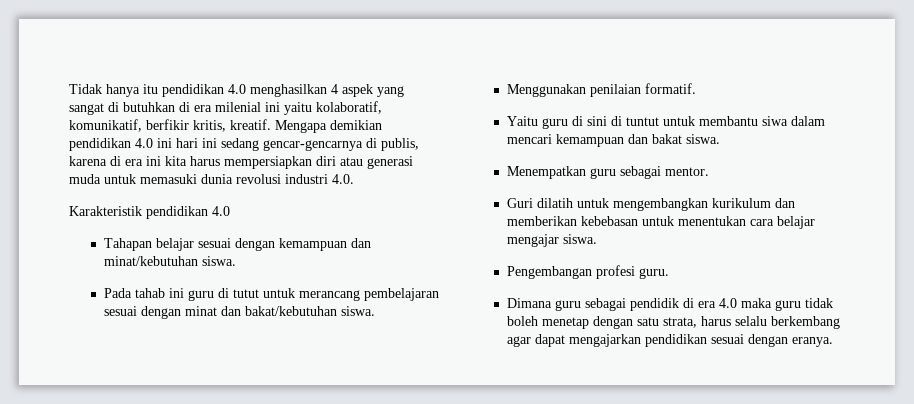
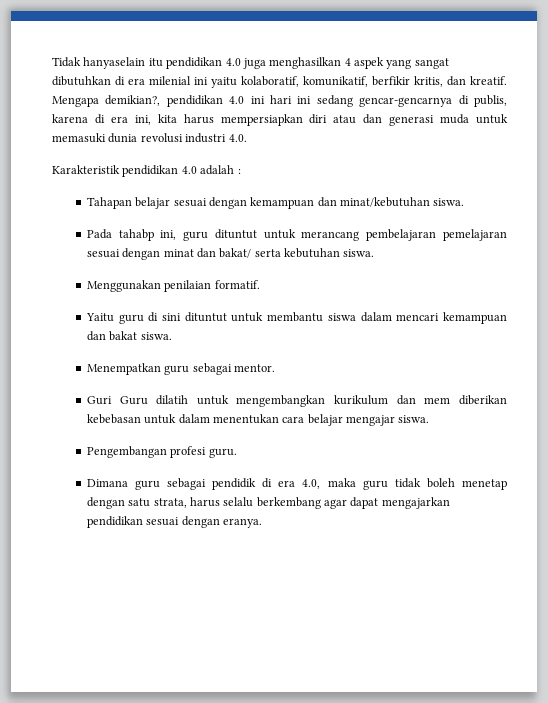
- Tidak hanya itu pendidikan 4.0 menghasilkan 4 aspek yang sangat di butuhkan di era milenial ini yaitu kolaboratif, komunikatif, berfikir kritis, kreatif.
+ Tidak hanyaselain itu pendidikan 4.0 juga menghasilkan 4 aspek yang sangat dibutuhkan di era milenial ini yaitu kolaboratif, komunikatif, berfikir kritis, dan kreatif.
- Mengapa demikian pendidikan 4.0 ini hari ini sedang gencar-gencarnya di publis, karena di era ini kita harus mempersiapkan diri atau generasi muda untuk memasuki dunia revolusi industri 4.0.
+ Mengapa demikian?, pendidikan 4.0 ini hari ini sedang gencar-gencarnya di publis, karena di era ini, kita harus mempersiapkan diri atau dan generasi muda untuk memasuki dunia revolusi industri 4.0.
- Karakteristik pendidikan 4.0
+ Karakteristik pendidikan 4.0 adalah :
- Pada tahab ini guru di tutut untuk merancang pembelajaran sesuai dengan minat dan bakat/kebutuhan siswa.
+ Pada tahabp ini, guru dituntut untuk merancang pembelajaran pemelajaran sesuai dengan minat dan bakat/ serta kebutuhan siswa.
- Yaitu guru di sini di tuntut untuk membantu siwa dalam mencari kemampuan dan bakat siswa.
+ Yaitu guru di sini dituntut untuk membantu siswa dalam mencari kemampuan dan bakat siswa.
- Guri dilatih untuk mengembangkan kurikulum dan memberikan kebebasan untuk menentukan cara belajar mengajar siswa.
+ Guri Guru dilatih untuk mengembangkan kurikulum dan mem diberikan kebebasan untuk dalam menentukan cara belajar mengajar siswa.
- Dimana guru sebagai pendidik di era 4.0 maka guru tidak boleh menetap dengan satu strata, harus selalu berkembang agar dapat mengajarkan pendidikan sesuai dengan eranya.
+ Dimana guru sebagai pendidik di era 4.0, maka guru tidak boleh menetap dengan satu strata, harus selalu berkembang agar dapat mengajarkan pendidikan sesuai dengan eranya.

